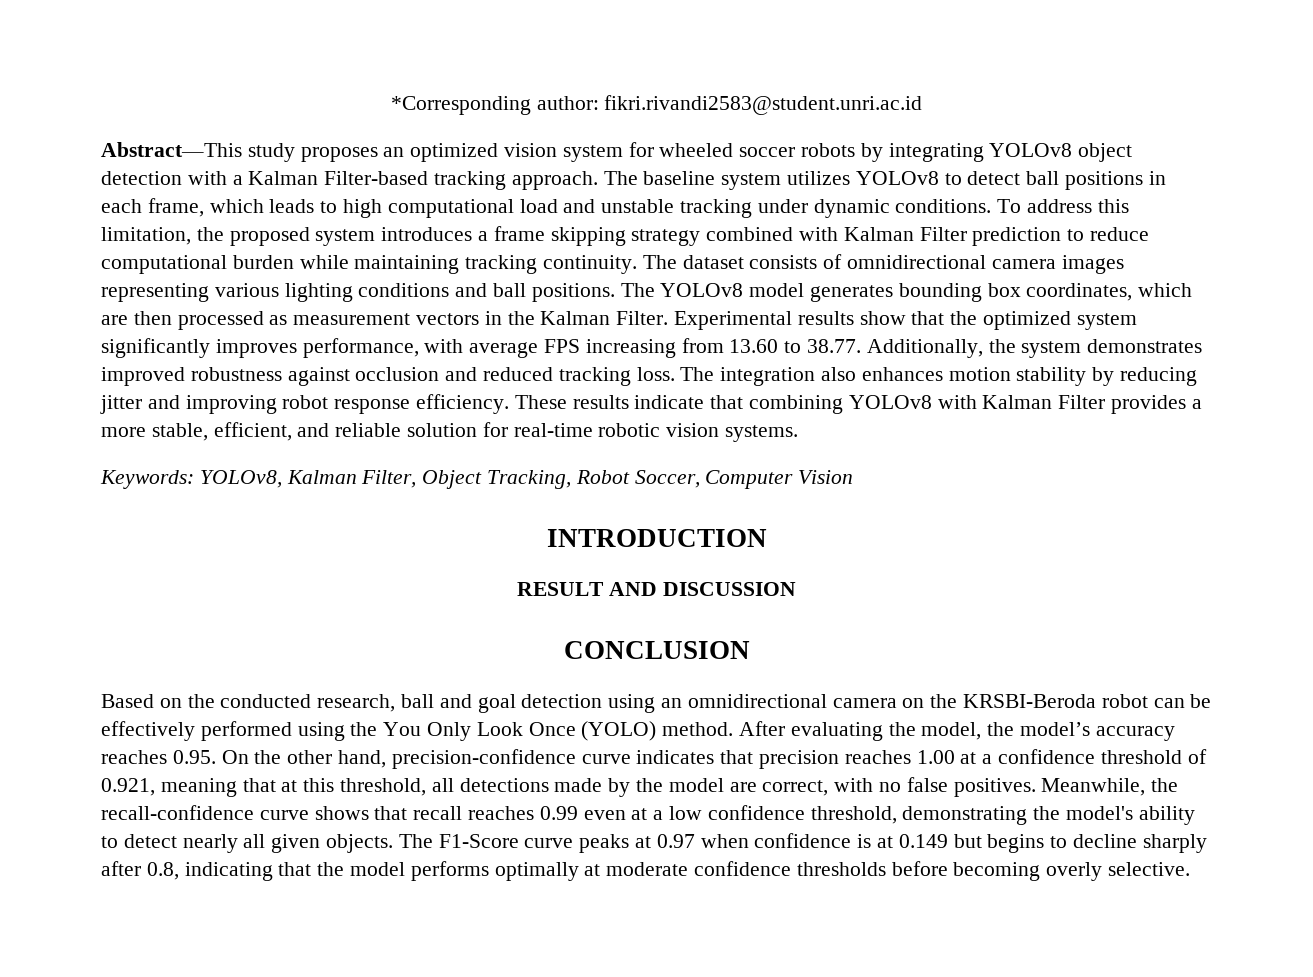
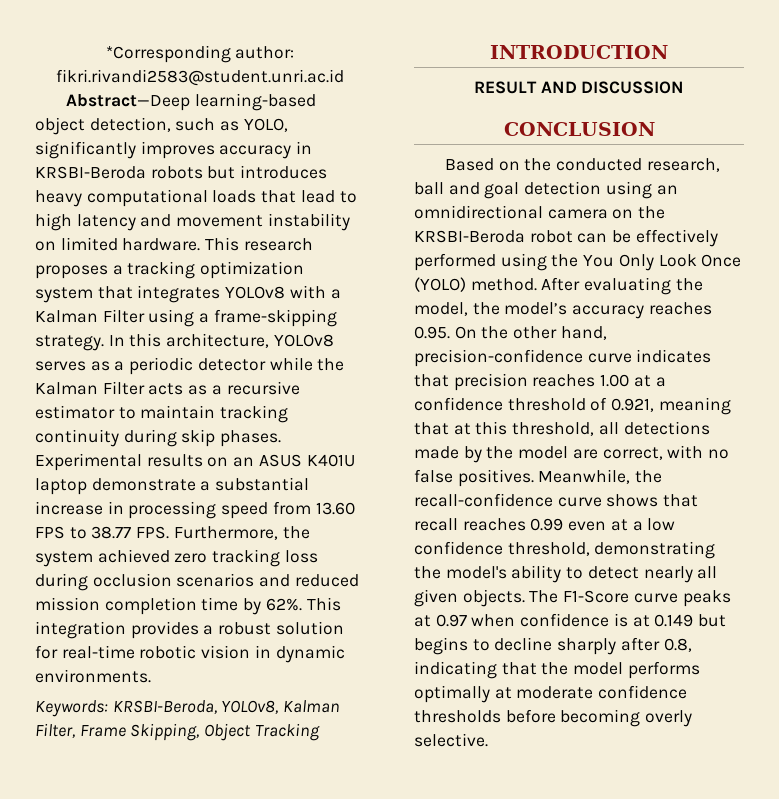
- Abstract—This study proposes an optimized vision system for wheeled soccer robots by integrating YOLOv8 object detection with a Kalman Filter-based tracking approach. The baseline system utilizes YOLOv8 to detect ball positions in each frame, which leads to high computational load and unstable tracking under dynamic conditions. To address this limitation, the proposed system introduces a frame skipping strategy combined with Kalman Filter prediction to reduce computational burden while maintaining tracking continuity. The dataset consists of omnidirectional camera images representing various lighting conditions and ball positions. The YOLOv8 model generates bounding box coordinates, which are then processed as measurement vectors in the Kalman Filter. Experimental results show that the optimized system significantly improves performance, with average FPS increasing from 13.60 to 38.77. Additionally, the system demonstrates improved robustness against occlusion and reduced tracking loss. The integration also enhances motion stability by reducing jitter and improving robot response efficiency. These results indicate that combining YOLOv8 with Kalman Filter provides a more stable, efficient, and reliable solution for real-time robotic vision systems.
+ Abstract—Deep learning-based object detection, such as YOLO, significantly improves accuracy in KRSBI-Beroda robots but introduces heavy computational loads that lead to high latency and movement instability on limited hardware. This research proposes a tracking optimization system that integrates YOLOv8 with a Kalman Filter using a frame-skipping strategy. In this architecture, YOLOv8 serves as a periodic detector while the Kalman Filter acts as a recursive estimator to maintain tracking continuity during skip phases. Experimental results on an ASUS K401U laptop demonstrate a substantial increase in processing speed from 13.60 FPS to 38.77 FPS. Furthermore, the system achieved zero tracking loss during occlusion scenarios and reduced mission completion time by 62%. This integration provides a robust solution for real-time robotic vision in dynamic environments.
- Keywords: YOLOv8, Kalman Filter, Object Tracking, Robot Soccer, Computer Vision
+ Keywords: KRSBI-Beroda, YOLOv8, Kalman Filter, Frame Skipping, Object Tracking

